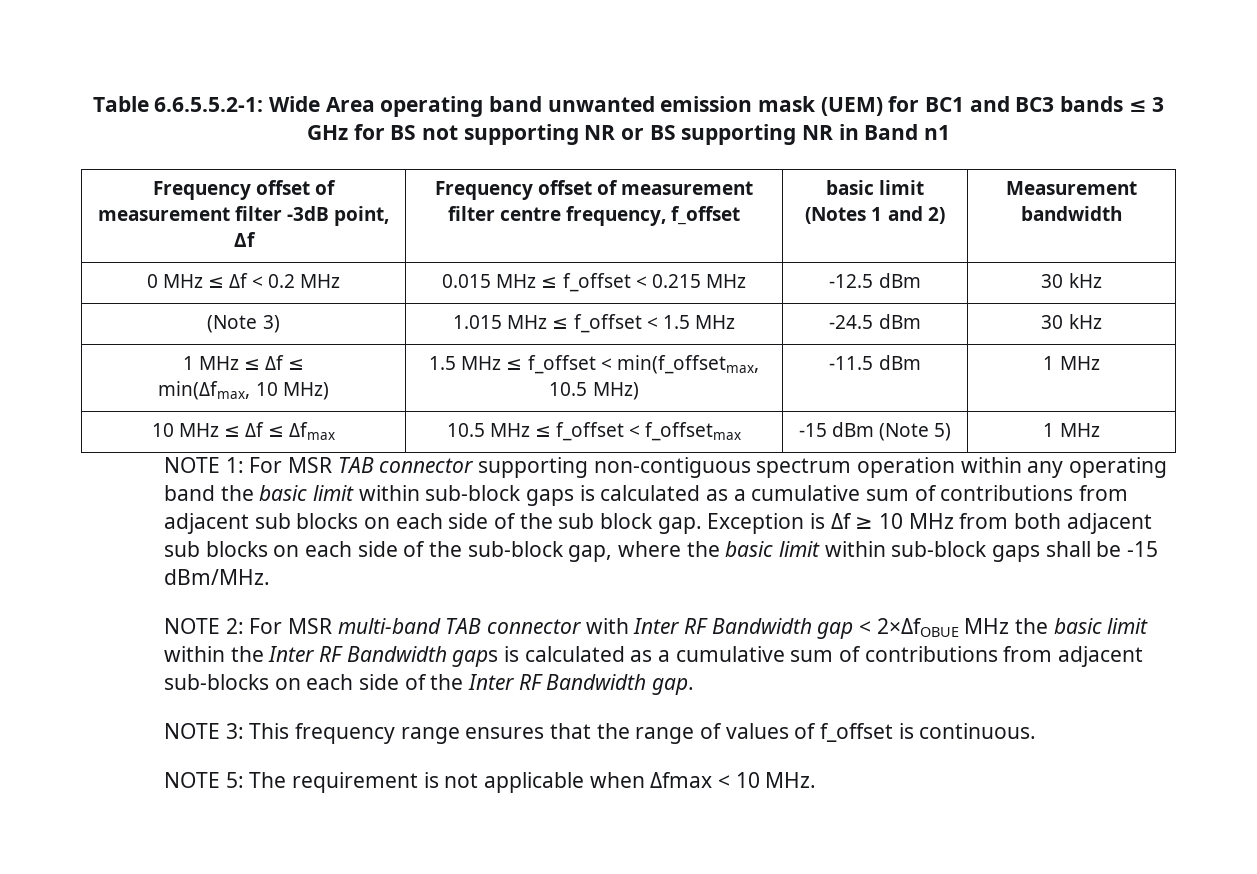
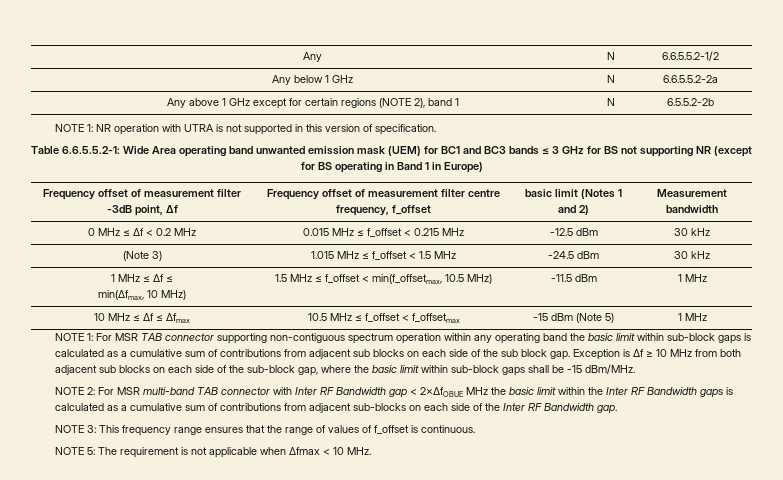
+ Any | N | 6.6.5.5.2-1/2
+ Any below 1 GHz | N | 6.6.5.5.2-2a
+ Any above 1 GHz except for certain regions (NOTE 2), band 1 | N | 6.5.5.2-2b
+ NOTE 1: NR operation with UTRA is not supported in this version of specification.
- Table 6.6.5.5.2-1: Wide Area operating band unwanted emission mask (UEM) for BC1 and BC3 bands ≤ 3 GHz for BS not supporting NR or BS supporting NR in Band n1
+ Table 6.6.5.5.2-1: Wide Area operating band unwanted emission mask (UEM) for BC1 and BC3 bands ≤ 3 GHz for BS not supporting NR (except for BS operating in Band 1 in Europe)

